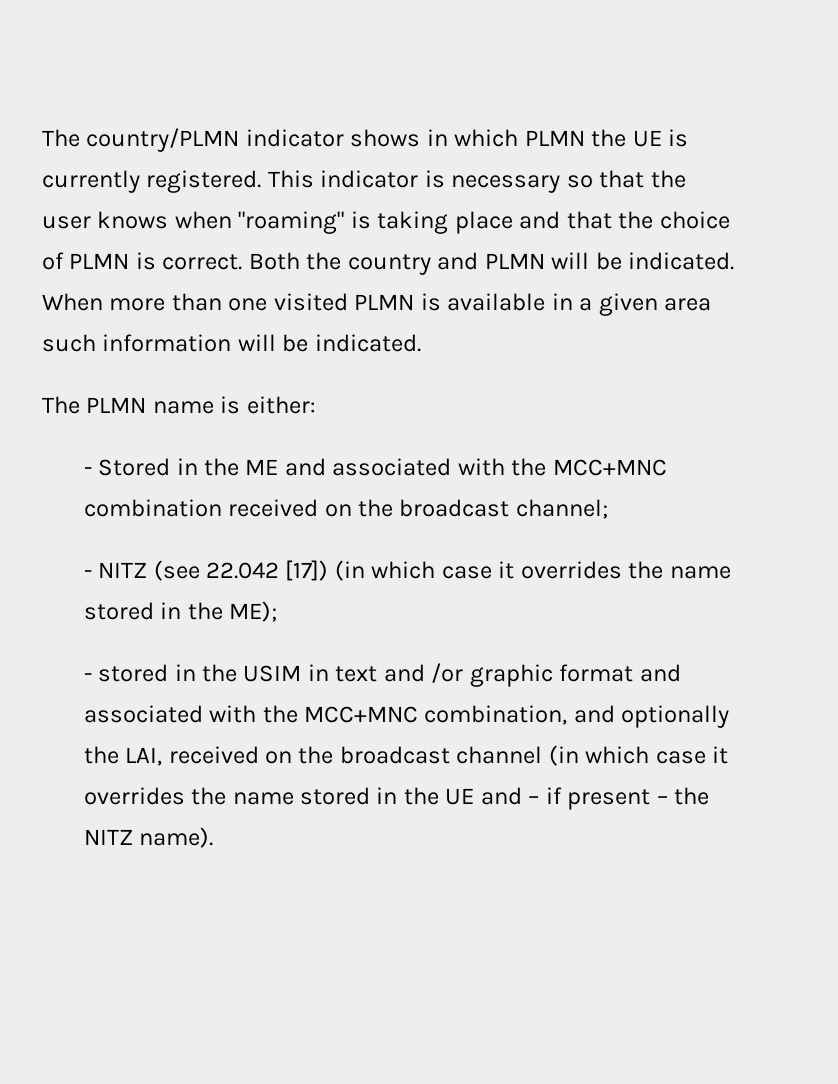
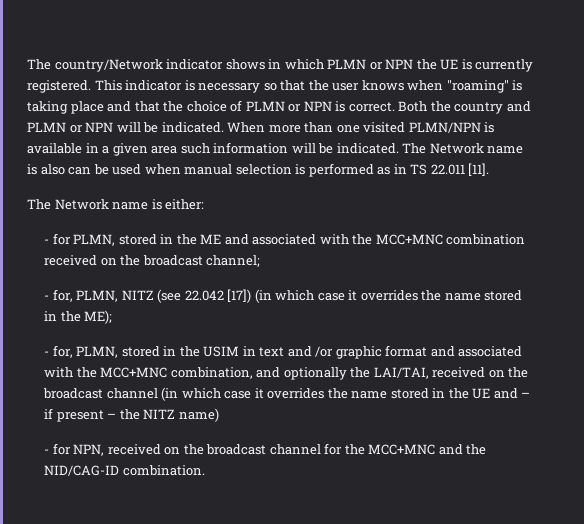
- The country/PLMN indicator shows in which PLMN the UE is currently registered.
+ The country/Network indicator shows in which PLMN or NPN the UE is currently registered.
- This indicator is necessary so that the user knows when "roaming" is taking place and that the choice of PLMN is correct.
+ This indicator is necessary so that the user knows when "roaming" is taking place and that the choice of PLMN or NPN is correct.
- Both the country and PLMN will be indicated.
+ Both the country and PLMN or NPN will be indicated.
- When more than one visited PLMN is available in a given area such information will be indicated.
- The PLMN name is either:
+ When more than one visited PLMN/NPN is available in a given area such information will be indicated. The Network name is also can be used when manual selection is performed as in TS 22.011 [11].
+ The Network name is either:
- - Stored in the ME and associated with the MCC+MNC combination received on the broadcast channel;
+ - for PLMN, stored in the ME and associated with the MCC+MNC combination received on the broadcast channel;
- - NITZ (see 22.042 [17]) (in which case it overrides the name stored in the ME);
+ - for, PLMN, NITZ (see 22.042 [17]) (in which case it overrides the name stored in the ME);
- - stored in the USIM in text and /or graphic format and associated with the MCC+MNC combination, and optionally the LAI, received on the broadcast channel (in which case it overrides the name stored in the UE and – if present – the NITZ name).
+ - for, PLMN, stored in the USIM in text and /or graphic format and associated with the MCC+MNC combination, and optionally the LAI/TAI, received on the broadcast channel (in which case it overrides the name stored in the UE and – if present – the NITZ name)
+ - for NPN, received on the broadcast channel for the MCC+MNC and the NID/CAG-ID combination.

